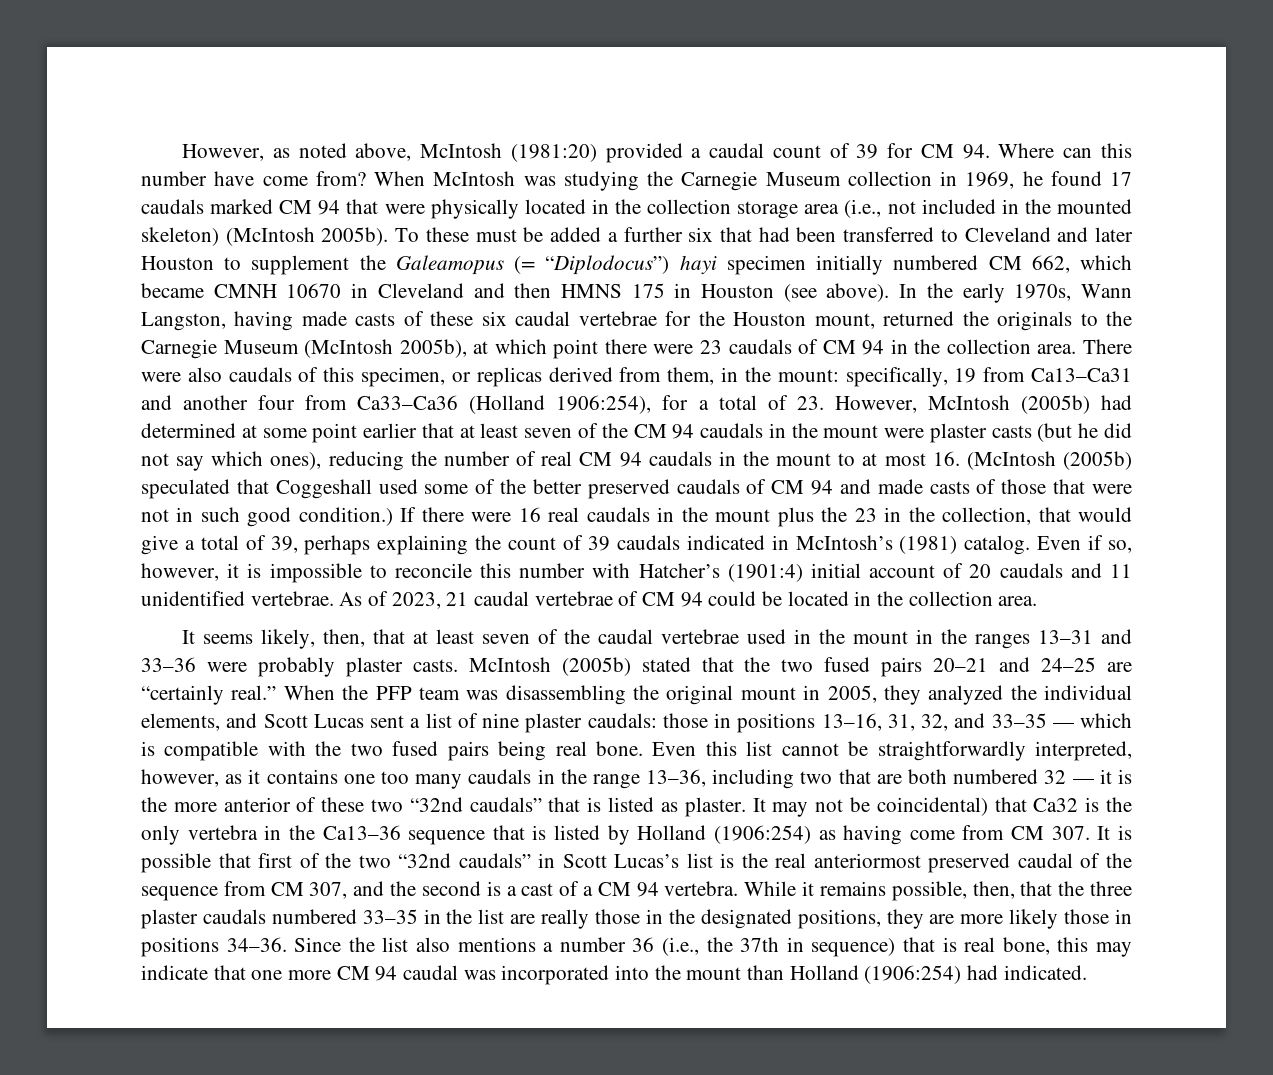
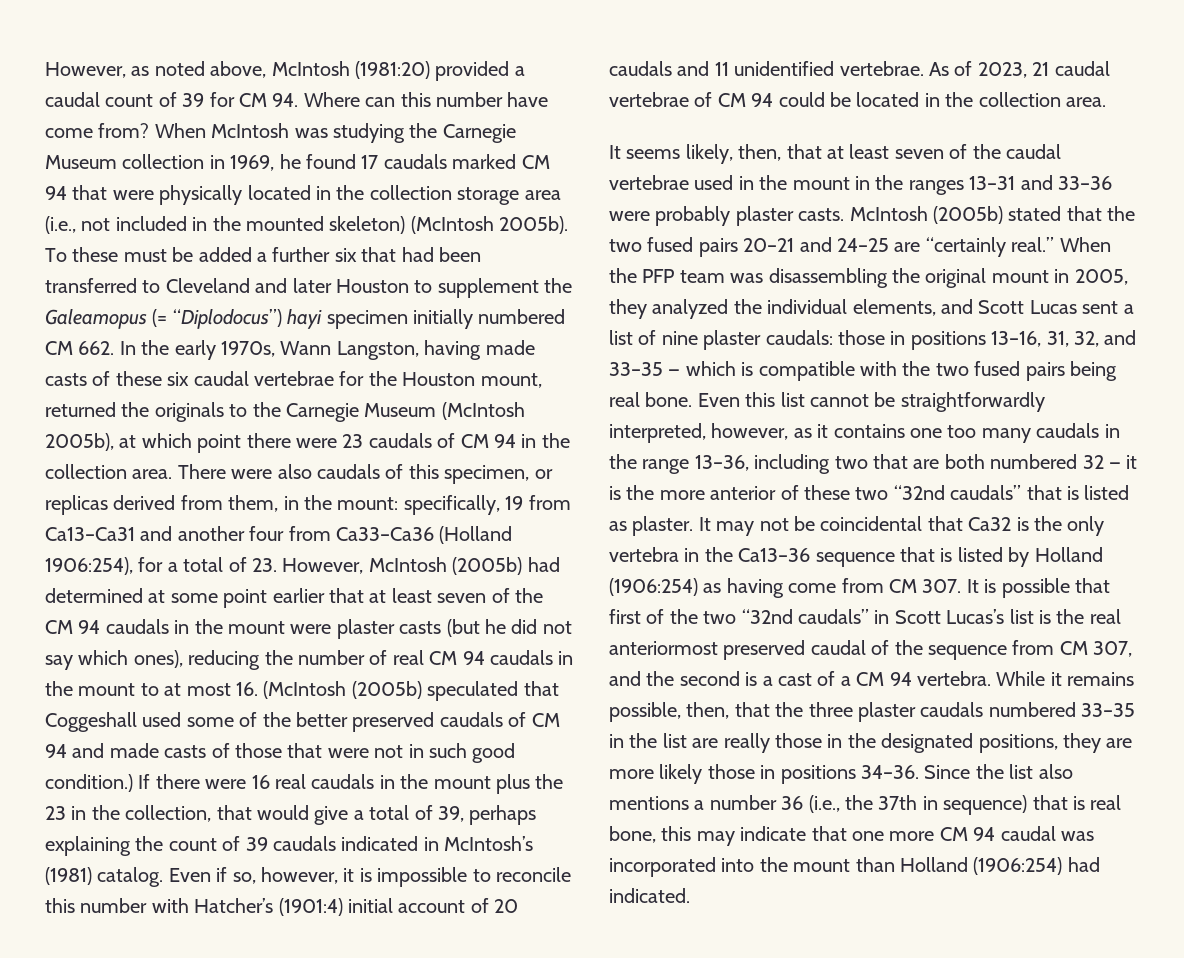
- To these must be added a further six that had been transferred to Cleveland and later Houston to supplement the Galeamopus (= “Diplodocus”) hayi specimen initially numbered CM 662, which became CMNH 10670 in Cleveland and then HMNS 175 in Houston (see above). In the early 1970s, Wann Langston, having made casts of these six caudal vertebrae for the Houston mount, returned the originals to the Carnegie Museum (McIntosh 2005b), at which point there were 23 caudals of CM 94 in the collection area.
+ To these must be added a further six that had been transferred to Cleveland and later Houston to supplement the Galeamopus (= “Diplodocus”) hayi specimen initially numbered CM 662. In the early 1970s, Wann Langston, having made casts of these six caudal vertebrae for the Houston mount, returned the originals to the Carnegie Museum (McIntosh 2005b), at which point there were 23 caudals of CM 94 in the collection area.
- It may not be coincidental) that Ca32 is the only vertebra in the Ca13–36 sequence that is listed by Holland (1906:254) as having come from CM 307. It is possible that first of the two “32nd caudals” in Scott Lucas’s list is the real anteriormost preserved caudal of the sequence from CM 307, and the second is a cast of a CM 94 vertebra.
+ It may not be coincidental that Ca32 is the only vertebra in the Ca13–36 sequence that is listed by Holland (1906:254) as having come from CM 307. It is possible that first of the two “32nd caudals” in Scott Lucas’s list is the real anteriormost preserved caudal of the sequence from CM 307, and the second is a cast of a CM 94 vertebra.

